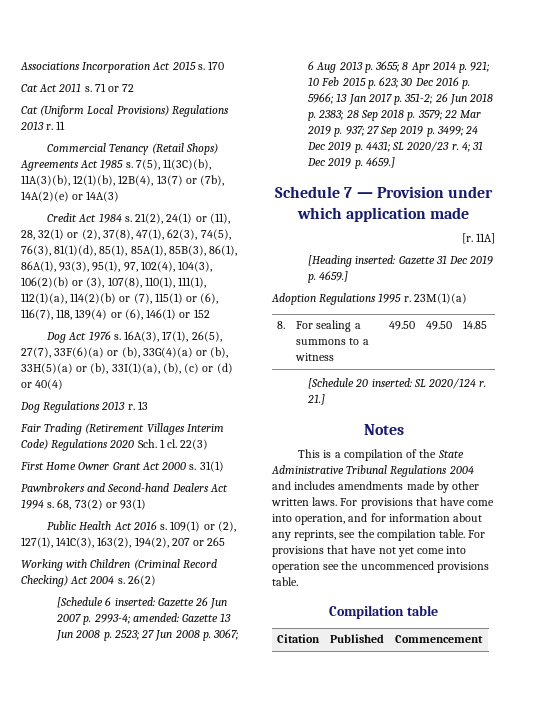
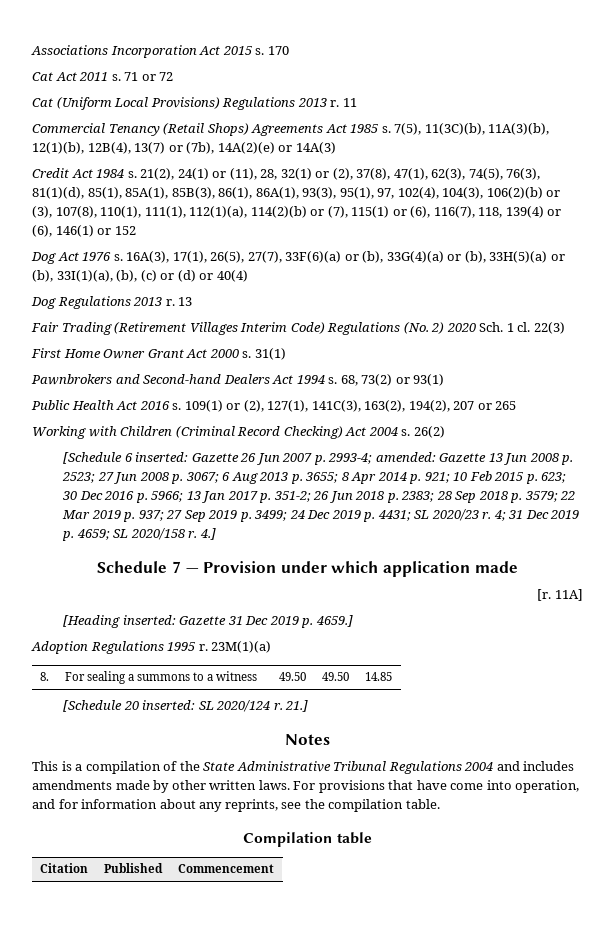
- Fair Trading (Retirement Villages Interim Code) Regulations 2020 Sch. 1 cl.
+ Fair Trading (Retirement Villages Interim Code) Regulations (No. 2) 2020 Sch. 1 cl.
- 4; 31 Dec 2019 p. 4659.]
+ 4; 31 Dec 2019 p. 4659; SL 2020/158 r. 4.]
- For provisions that have not yet come into operation see the uncommenced provisions table.

